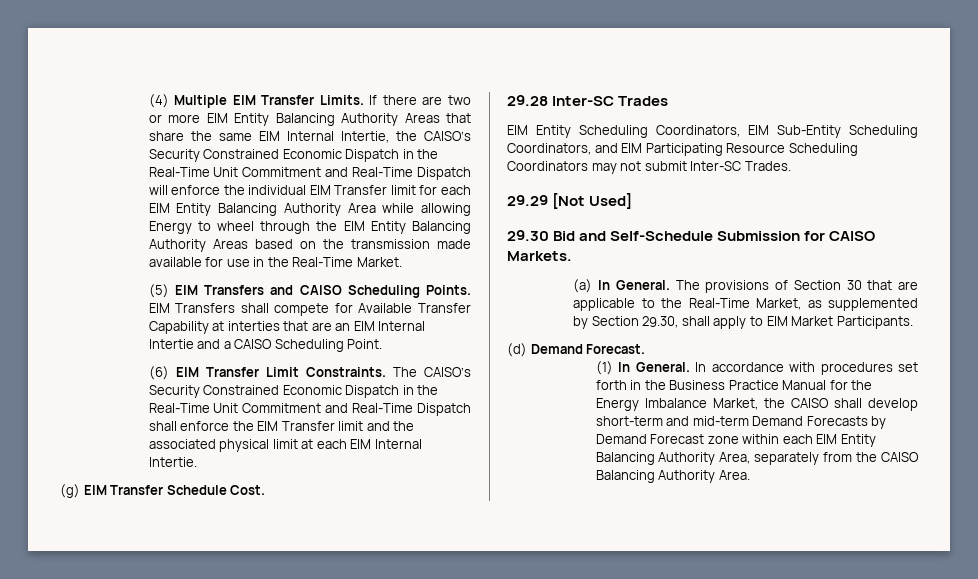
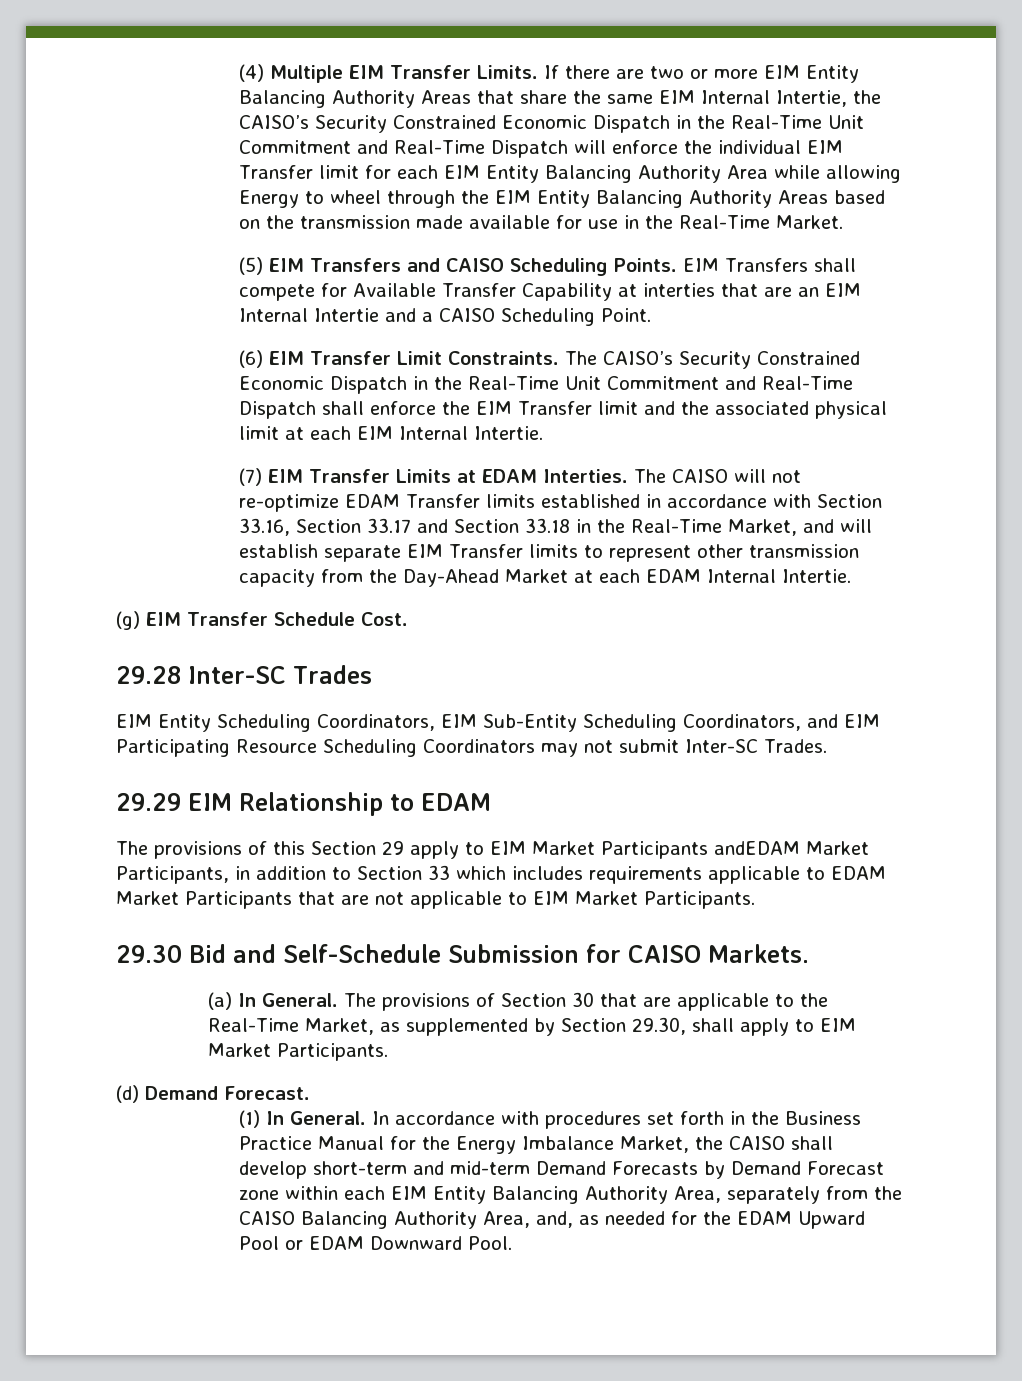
+ (7) EIM Transfer Limits at EDAM Interties. The CAISO will not re-optimize EDAM Transfer limits established in accordance with Section 33.16, Section 33.17 and Section 33.18 in the Real-Time Market, and will establish separate EIM Transfer limits to represent other transmission capacity from the Day-Ahead Market at each EDAM Internal Intertie.
- 29.29 [Not Used]
+ 29.29 EIM Relationship to EDAM
+ The provisions of this Section 29 apply to EIM Market Participants andEDAM Market Participants, in addition to Section 33 which includes requirements applicable to EDAM Market Participants that are not applicable to EIM Market Participants.
- In accordance with procedures set forth in the Business Practice Manual for the Energy Imbalance Market, the CAISO shall develop short-term and mid-term Demand Forecasts by Demand Forecast zone within each EIM Entity Balancing Authority Area, separately from the CAISO Balancing Authority Area.
+ In accordance with procedures set forth in the Business Practice Manual for the Energy Imbalance Market, the CAISO shall develop short-term and mid-term Demand Forecasts by Demand Forecast zone within each EIM Entity Balancing Authority Area, separately from the CAISO Balancing Authority Area, and, as needed for the EDAM Upward Pool or EDAM Downward Pool.

